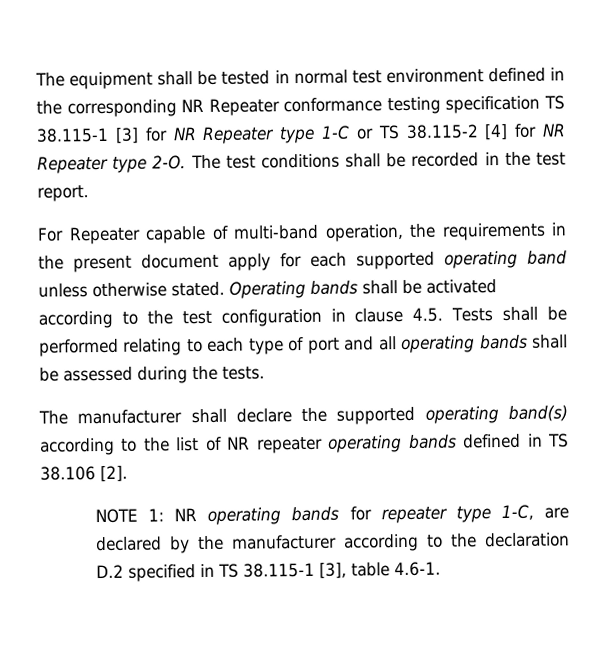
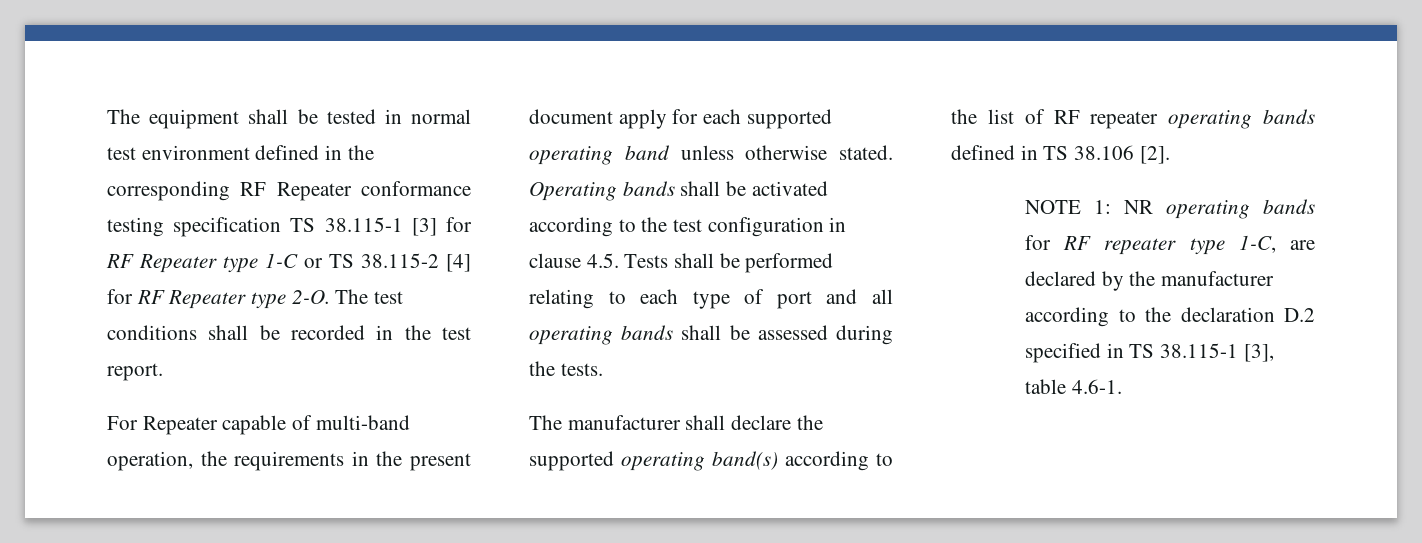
- The equipment shall be tested in normal test environment defined in the corresponding NR Repeater conformance testing specification TS 38.115-1 [3] for NR Repeater type 1-C or TS 38.115-2 [4] for NR Repeater type 2-O.
+ The equipment shall be tested in normal test environment defined in the corresponding RF Repeater conformance testing specification TS 38.115-1 [3] for RF Repeater type 1-C or TS 38.115-2 [4] for RF Repeater type 2-O.
- The manufacturer shall declare the supported operating band(s) according to the list of NR repeater operating bands defined in TS 38.106 [2].
+ The manufacturer shall declare the supported operating band(s) according to the list of RF repeater operating bands defined in TS 38.106 [2].
- NOTE 1: NR operating bands for repeater type 1-C, are declared by the manufacturer according to the declaration D.2 specified in TS 38.115-1 [3], table 4.6-1.
+ NOTE 1: NR operating bands for RF repeater type 1-C, are declared by the manufacturer according to the declaration D.2 specified in TS 38.115-1 [3], table 4.6-1.

